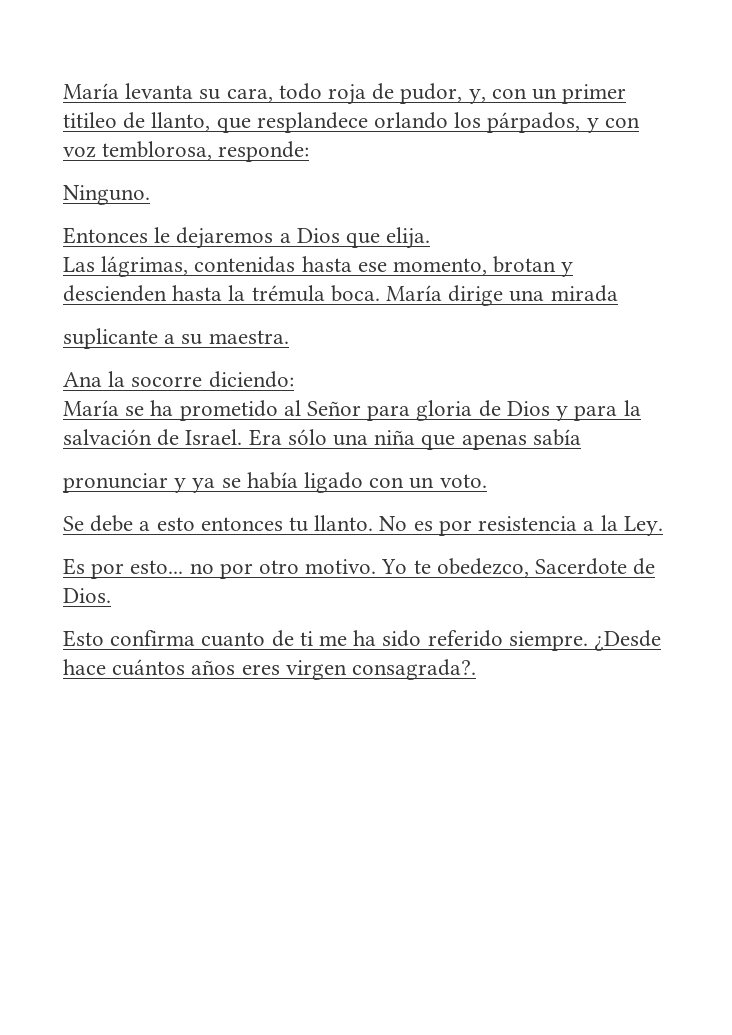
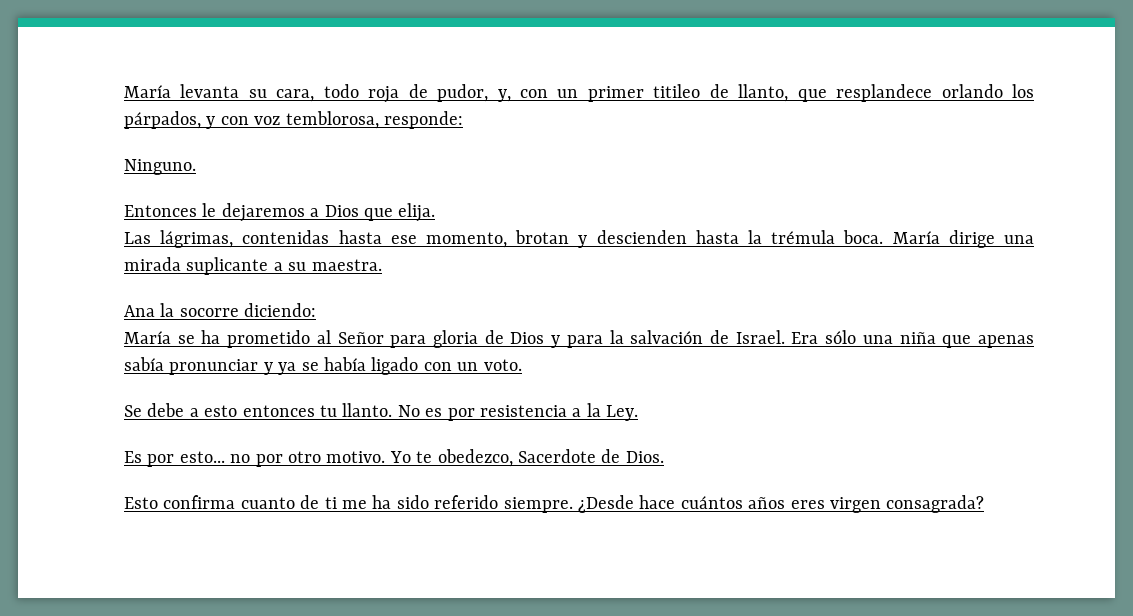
- María dirige una mirada
- suplicante a su maestra.
+ María dirige una mirada suplicante a su maestra.
- Era sólo una niña que apenas sabía
- pronunciar y ya se había ligado con un voto.
+ Era sólo una niña que apenas sabía pronunciar y ya se había ligado con un voto.
- ¿Desde hace cuántos años eres virgen consagrada?.
+ ¿Desde hace cuántos años eres virgen consagrada?

